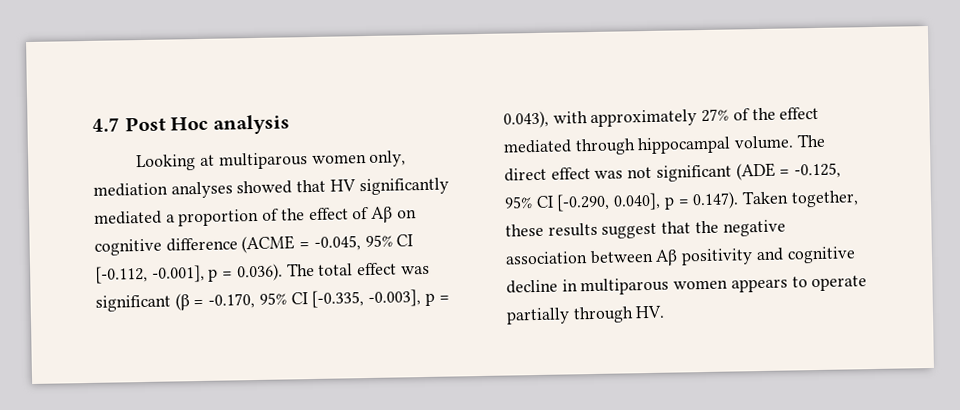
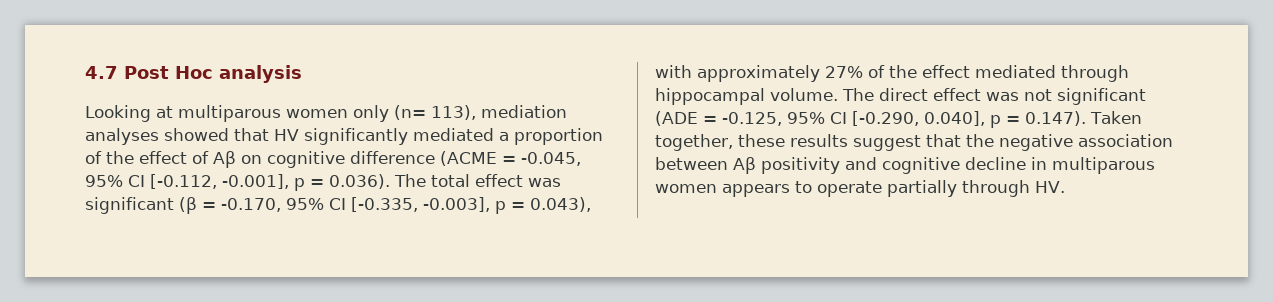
- Looking at multiparous women only, mediation analyses showed that HV significantly mediated a proportion of the effect of Aβ on cognitive difference (ACME = -0.045, 95% CI [-0.112, -0.001], p = 0.036). The total effect was significant (β = -0.170, 95% CI [-0.335, -0.003], p = 0.043), with approximately 27% of the effect mediated through hippocampal volume.
+ Looking at multiparous women only (n= 113), mediation analyses showed that HV significantly mediated a proportion of the effect of Aβ on cognitive difference (ACME = -0.045, 95% CI [-0.112, -0.001], p = 0.036). The total effect was significant (β = -0.170, 95% CI [-0.335, -0.003], p = 0.043), with approximately 27% of the effect mediated through hippocampal volume.

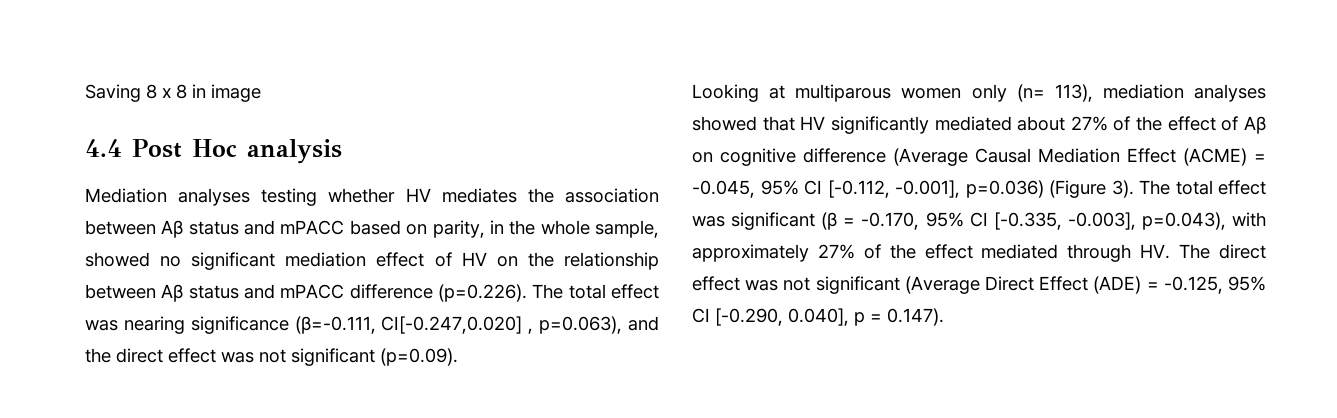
- 4.7 Post Hoc analysis
+ Saving 8 x 8 in image
+ 4.4 Post Hoc analysis
+ Mediation analyses testing whether HV mediates the association between Aβ status and mPACC based on parity, in the whole sample, showed no significant mediation effect of HV on the relationship between Aβ status and mPACC difference (p=0.226). The total effect was nearing significance (β=-0.111, CI[-0.247,0.020] , p=0.063), and the direct effect was not significant (p=0.09).
- Looking at multiparous women only (n= 113), mediation analyses showed that HV significantly mediated a proportion of the effect of Aβ on cognitive difference (ACME = -0.045, 95% CI [-0.112, -0.001], p = 0.036). The total effect was significant (β = -0.170, 95% CI [-0.335, -0.003], p = 0.043), with approximately 27% of the effect mediated through hippocampal volume. The direct effect was not significant (ADE = -0.125, 95% CI [-0.290, 0.040], p = 0.147). Taken together, these results suggest that the negative association between Aβ positivity and cognitive decline in multiparous women appears to operate partially through HV.
+ Looking at multiparous women only (n= 113), mediation analyses showed that HV significantly mediated about 27% of the effect of Aβ on cognitive difference (Average Causal Mediation Effect (ACME) = -0.045, 95% CI [-0.112, -0.001], p=0.036) (Figure 3). The total effect was significant (β = -0.170, 95% CI [-0.335, -0.003], p=0.043), with approximately 27% of the effect mediated through HV. The direct effect was not significant (Average Direct Effect (ADE) = -0.125, 95% CI [-0.290, 0.040], p = 0.147).

